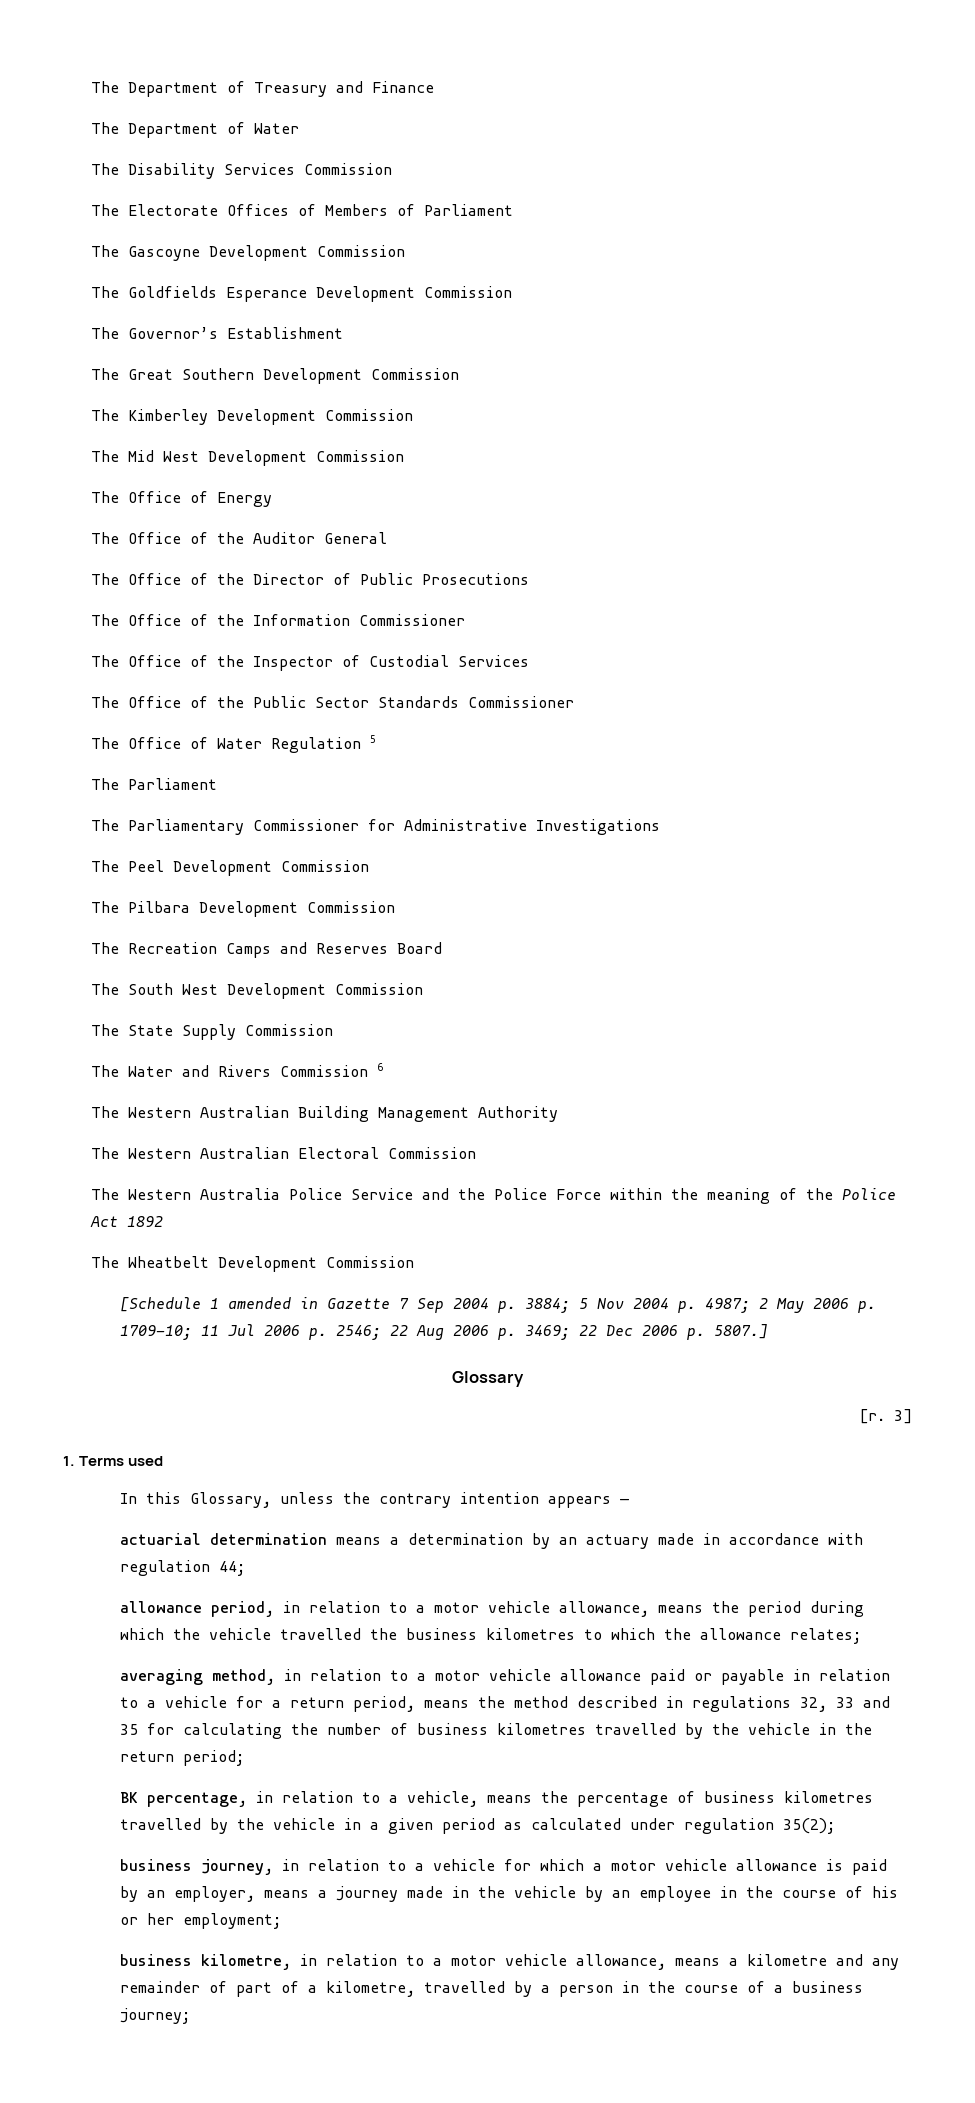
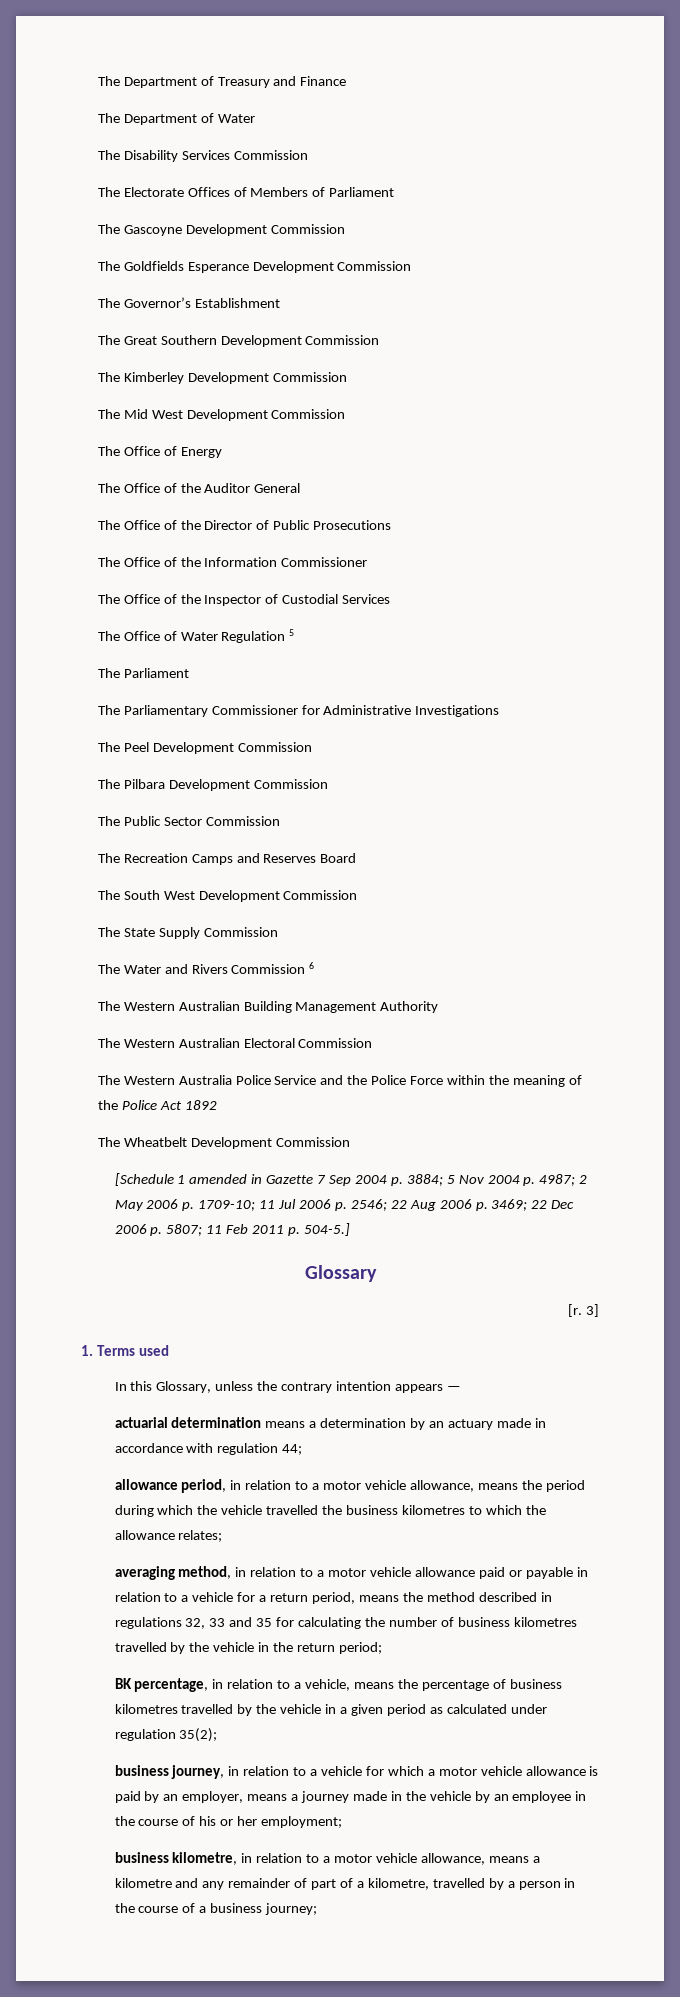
- The Office of the Public Sector Standards Commissioner
+ The Public Sector Commission
- [Schedule 1 amended in Gazette 7 Sep 2004 p. 3884; 5 Nov 2004 p. 4987; 2 May 2006 p. 1709-10; 11 Jul 2006 p. 2546; 22 Aug 2006 p. 3469; 22 Dec 2006 p. 5807.]
+ [Schedule 1 amended in Gazette 7 Sep 2004 p. 3884; 5 Nov 2004 p. 4987; 2 May 2006 p. 1709-10; 11 Jul 2006 p. 2546; 22 Aug 2006 p. 3469; 22 Dec 2006 p. 5807; 11 Feb 2011 p. 504-5.]

